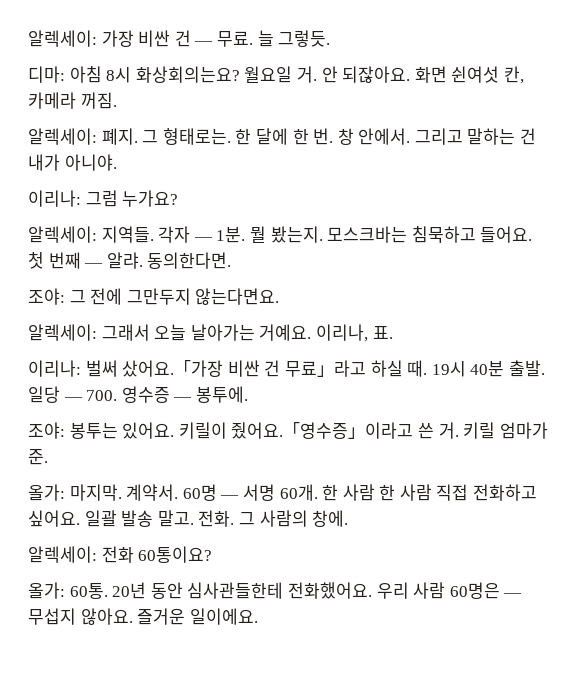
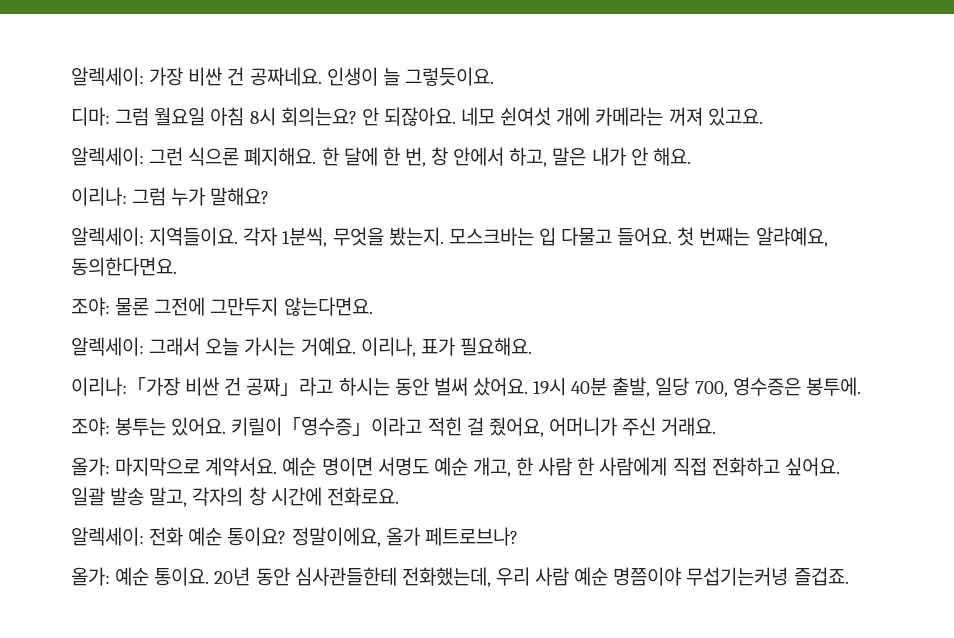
- 알렉세이: 가장 비싼 건 — 무료. 늘 그렇듯.
- 디마: 아침 8시 화상회의는요? 월요일 거. 안 되잖아요. 화면 쉰여섯 칸, 카메라 꺼짐.
- 알렉세이: 폐지. 그 형태로는. 한 달에 한 번. 창 안에서. 그리고 말하는 건 내가 아니야.
+ 알렉세이: 가장 비싼 건 공짜네요. 인생이 늘 그렇듯이요.
+ 디마: 그럼 월요일 아침 8시 회의는요? 안 되잖아요. 네모 쉰여섯 개에 카메라는 꺼져 있고요.
+ 알렉세이: 그런 식으론 폐지해요. 한 달에 한 번, 창 안에서 하고, 말은 내가 안 해요.
- 이리나: 그럼 누가요?
- 알렉세이: 지역들. 각자 — 1분. 뭘 봤는지. 모스크바는 침묵하고 들어요. 첫 번째 — 알랴. 동의한다면.
- 조야: 그 전에 그만두지 않는다면요.
+ 이리나: 그럼 누가 말해요?
+ 알렉세이: 지역들이요. 각자 1분씩, 무엇을 봤는지. 모스크바는 입 다물고 들어요. 첫 번째는 알랴예요, 동의한다면요.
+ 조야: 물론 그전에 그만두지 않는다면요.
- 알렉세이: 그래서 오늘 날아가는 거예요.
+ 알렉세이: 그래서 오늘 가시는 거예요.
- 이리나, 표.
- 이리나: 벌써 샀어요.「가장 비싼 건 무료」라고 하실 때. 19시 40분 출발. 일당 — 700. 영수증 — 봉투에.
+ 이리나, 표가 필요해요.
+ 이리나:「가장 비싼 건 공짜」라고 하시는 동안 벌써 샀어요. 19시 40분 출발, 일당 700, 영수증은 봉투에.
- 키릴이 줬어요.「영수증」이라고 쓴 거. 키릴 엄마가 준.
- 올가: 마지막. 계약서. 60명 — 서명 60개. 한 사람 한 사람 직접 전화하고 싶어요.
+ 키릴이「영수증」이라고 적힌 걸 줬어요, 어머니가 주신 거래요.
+ 올가: 마지막으로 계약서요. 예순 명이면 서명도 예순 개고, 한 사람 한 사람에게 직접 전화하고 싶어요.
- 일괄 발송 말고. 전화. 그 사람의 창에.
- 알렉세이: 전화 60통이요?
- 올가: 60통.
+ 일괄 발송 말고, 각자의 창 시간에 전화로요.
+ 알렉세이: 전화 예순 통이요? 정말이에요, 올가 페트로브나?
+ 올가: 예순 통이요.
- 20년 동안 심사관들한테 전화했어요. 우리 사람 60명은 — 무섭지 않아요. 즐거운 일이에요.
+ 20년 동안 심사관들한테 전화했는데, 우리 사람 예순 명쯤이야 무섭기는커녕 즐겁죠.

